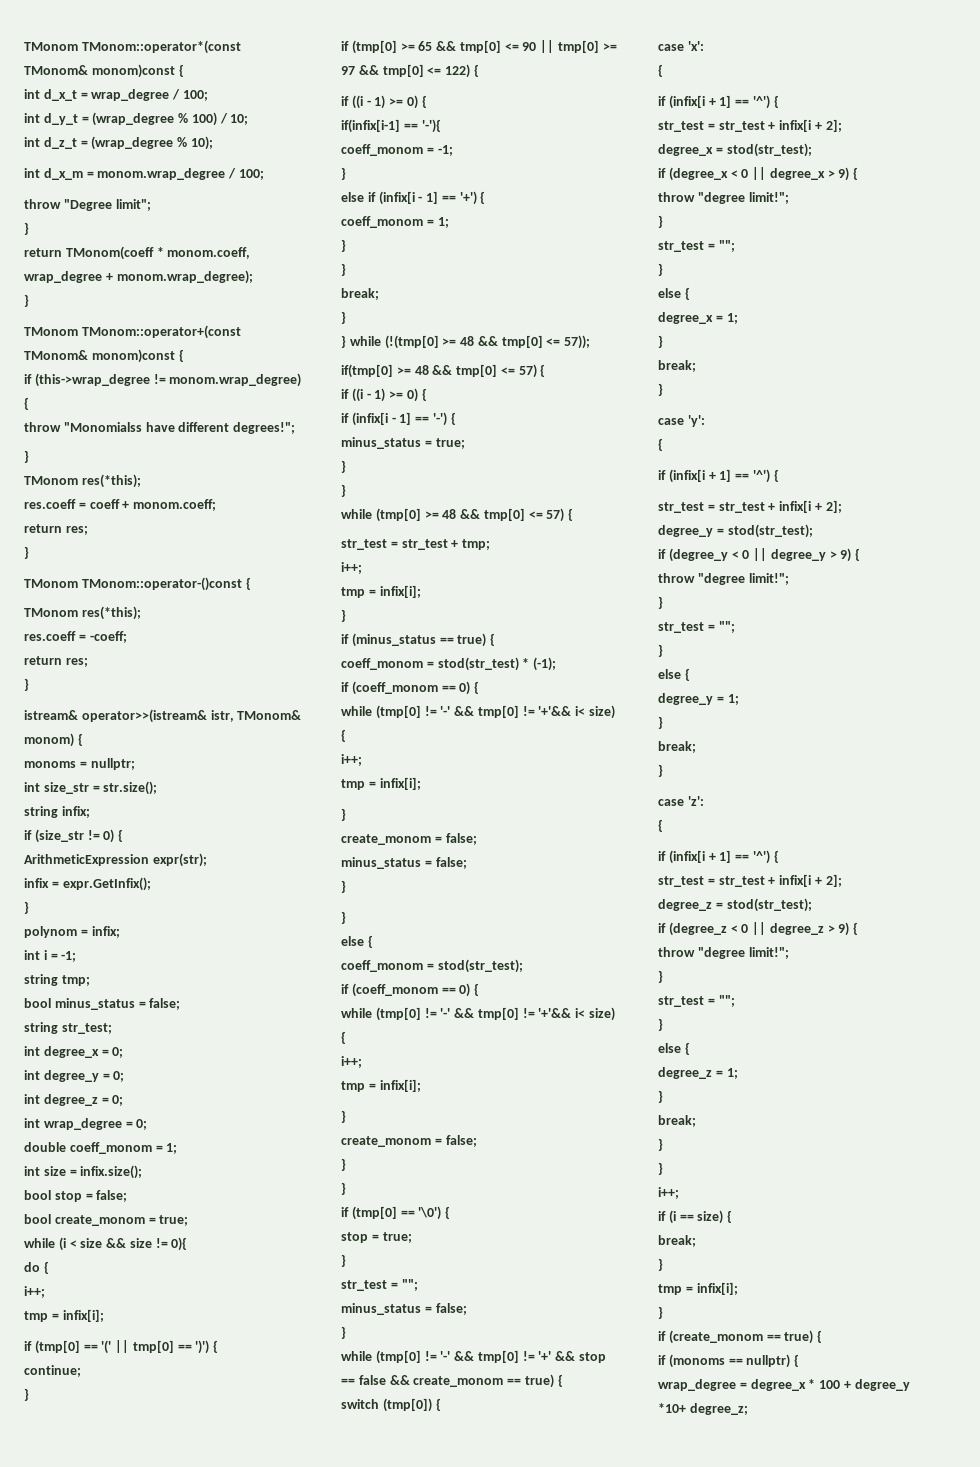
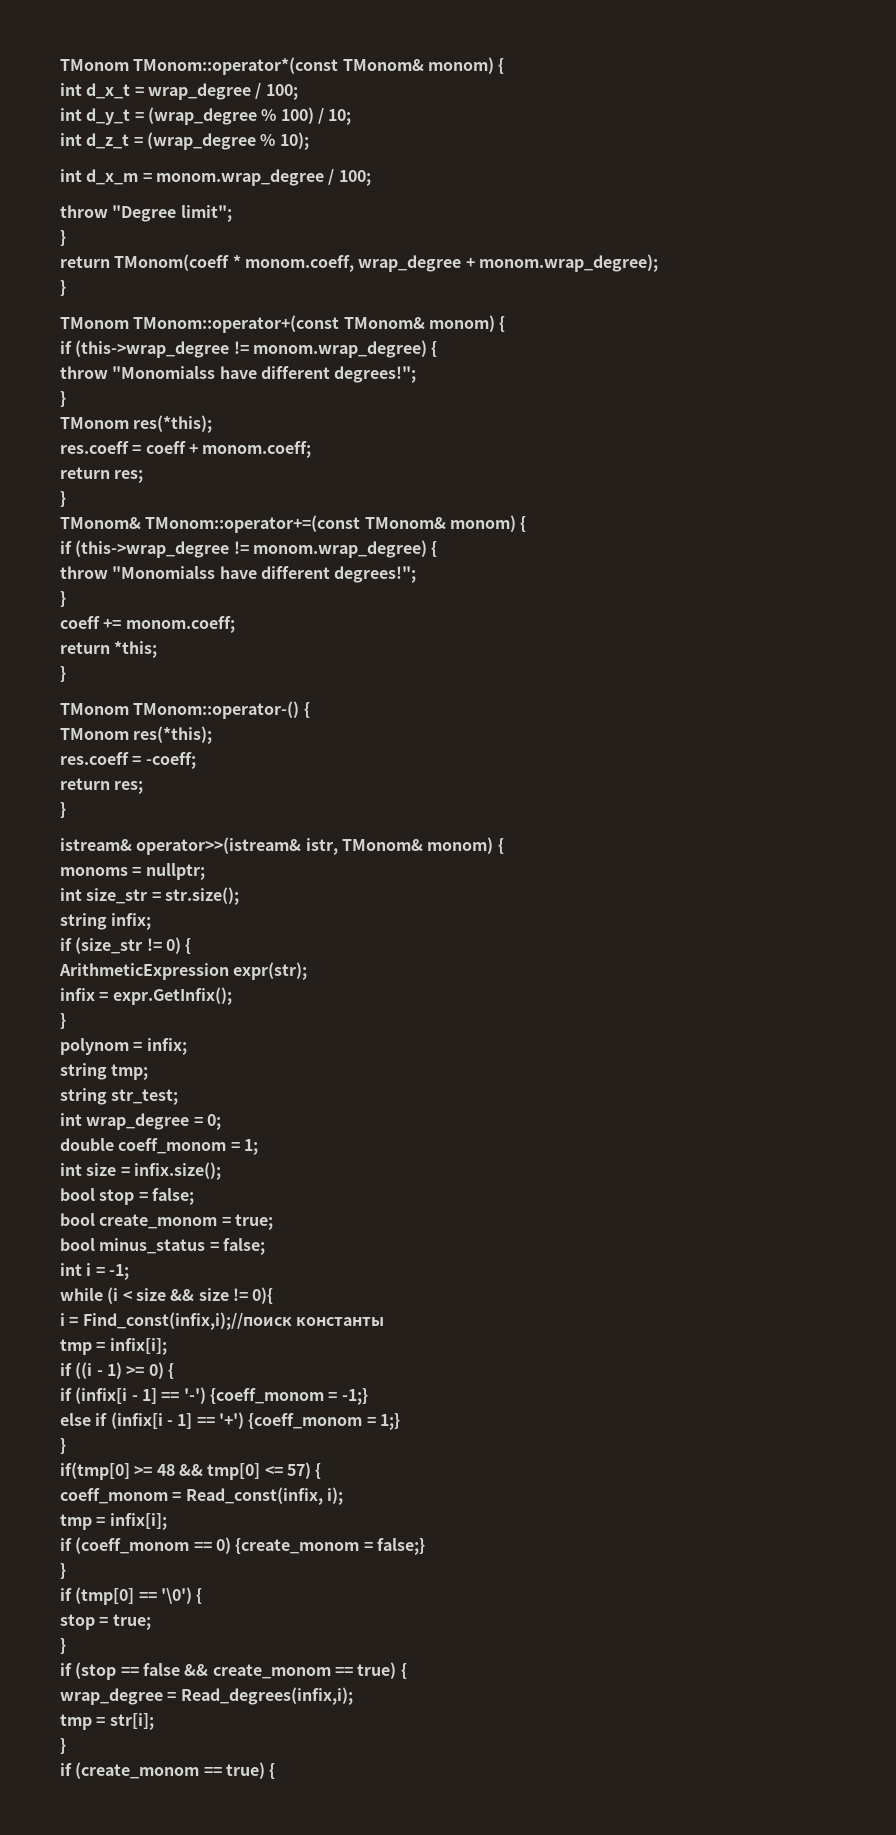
- TMonom TMonom::operator*(const TMonom& monom)const {
+ TMonom TMonom::operator*(const TMonom& monom) {
- TMonom TMonom::operator+(const TMonom& monom)const {
+ TMonom TMonom::operator+(const TMonom& monom) {
- TMonom TMonom::operator-()const {
+ TMonom& TMonom::operator+=(const TMonom& monom) {
+ if (this->wrap_degree != monom.wrap_degree) {
+ throw "Monomialss have different degrees!";
+ }
+ coeff += monom.coeff;
+ return *this;
+ }
+ TMonom TMonom::operator-() {
- int i = -1;
  string tmp;
- bool minus_status = false;
  string str_test;
- int degree_x = 0;
- int degree_y = 0;
- int degree_z = 0;
+ bool minus_status = false;
+ int i = -1;
- do {
- i++;
+ i = Find_const(infix,i);//поиск константы
  tmp = infix[i];
- if (tmp[0] == '(' || tmp[0] == ')') {
- continue;
- }
- if (tmp[0] >= 65 && tmp[0] <= 90 || tmp[0] >= 97 && tmp[0] <= 122) {
- if ((i - 1) >= 0) {
- if(infix[i-1] == '-'){
- coeff_monom = -1;
- }
- else if (infix[i - 1] == '+') {
- coeff_monom = 1;
- }
- }
- break;
- }
- } while (!(tmp[0] >= 48 && tmp[0] <= 57));
- if(tmp[0] >= 48 && tmp[0] <= 57) {
- if (infix[i - 1] == '-') {
- minus_status = true;
+ if (infix[i - 1] == '-') {coeff_monom = -1;}
+ else if (infix[i - 1] == '+') {coeff_monom = 1;}
  }
- }
- while (tmp[0] >= 48 && tmp[0] <= 57) {
- str_test = str_test + tmp;
- i++;
+ if(tmp[0] >= 48 && tmp[0] <= 57) {
+ coeff_monom = Read_const(infix, i);
  tmp = infix[i];
- }
- if (minus_status == true) {
- coeff_monom = stod(str_test) * (-1);
- if (coeff_monom == 0) {
- while (tmp[0] != '-' && tmp[0] != '+'&& i< size) {
- i++;
- tmp = infix[i];
- }
- create_monom = false;
- minus_status = false;
- }
- }
- else {
- coeff_monom = stod(str_test);
- if (coeff_monom == 0) {
- while (tmp[0] != '-' && tmp[0] != '+'&& i< size) {
- i++;
- tmp = infix[i];
- }
- create_monom = false;
- }
+ if (coeff_monom == 0) {create_monom = false;}
  stop = true;
  }
- str_test = "";
- minus_status = false;
- }
- while (tmp[0] != '-' && tmp[0] != '+' && stop == false && create_monom == true) {
+ if (stop == false && create_monom == true) {
- switch (tmp[0]) {
- case 'x':
- {
- if (infix[i + 1] == '^') {
- str_test = str_test + infix[i + 2];
- degree_x = stod(str_test);
- if (degree_x < 0 || degree_x > 9) {
- throw "degree limit!";
- }
- str_test = "";
- }
- else {
- degree_x = 1;
- }
- break;
- }
- case 'y':
- {
- if (infix[i + 1] == '^') {
- str_test = str_test + infix[i + 2];
- degree_y = stod(str_test);
- if (degree_y < 0 || degree_y > 9) {
- throw "degree limit!";
- }
- str_test = "";
- }
- else {
- degree_y = 1;
- }
- break;
- }
- case 'z':
- {
- if (infix[i + 1] == '^') {
- str_test = str_test + infix[i + 2];
- degree_z = stod(str_test);
- if (degree_z < 0 || degree_z > 9) {
- throw "degree limit!";
- }
- str_test = "";
- }
- else {
- degree_z = 1;
- }
- break;
- }
- }
- i++;
- if (i == size) {
- break;
- }
- tmp = infix[i];
+ wrap_degree = Read_degrees(infix,i);
+ tmp = str[i];
- if (monoms == nullptr) {
- wrap_degree = degree_x * 100 + degree_y *10+ degree_z;

